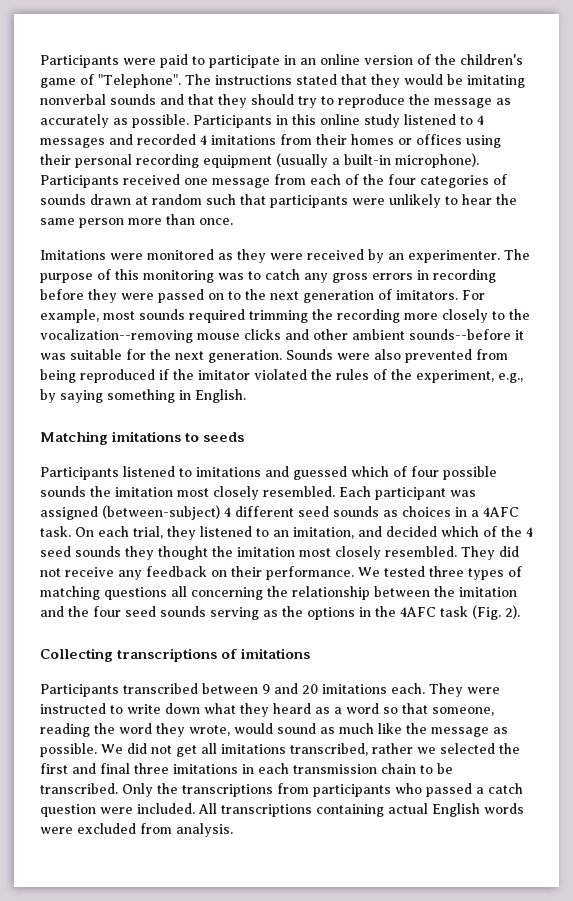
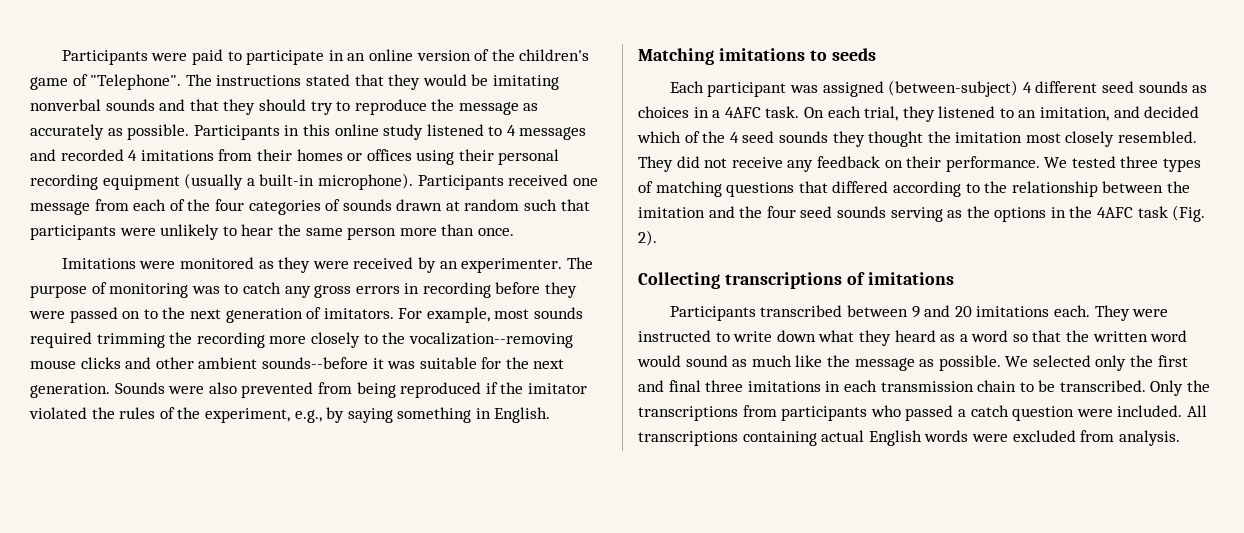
- The purpose of this monitoring was to catch any gross errors in recording before they were passed on to the next generation of imitators.
+ The purpose of monitoring was to catch any gross errors in recording before they were passed on to the next generation of imitators.
- Participants listened to imitations and guessed which of four possible sounds the imitation most closely resembled.
- We tested three types of matching questions all concerning the relationship between the imitation and the four seed sounds serving as the options in the 4AFC task (Fig. 2).
+ We tested three types of matching questions that differed according to the relationship between the imitation and the four seed sounds serving as the options in the 4AFC task (Fig. 2).
- They were instructed to write down what they heard as a word so that someone, reading the word they wrote, would sound as much like the message as possible.
+ They were instructed to write down what they heard as a word so that the written word would sound as much like the message as possible.
- We did not get all imitations transcribed, rather we selected the first and final three imitations in each transmission chain to be transcribed.
+ We selected only the first and final three imitations in each transmission chain to be transcribed.

